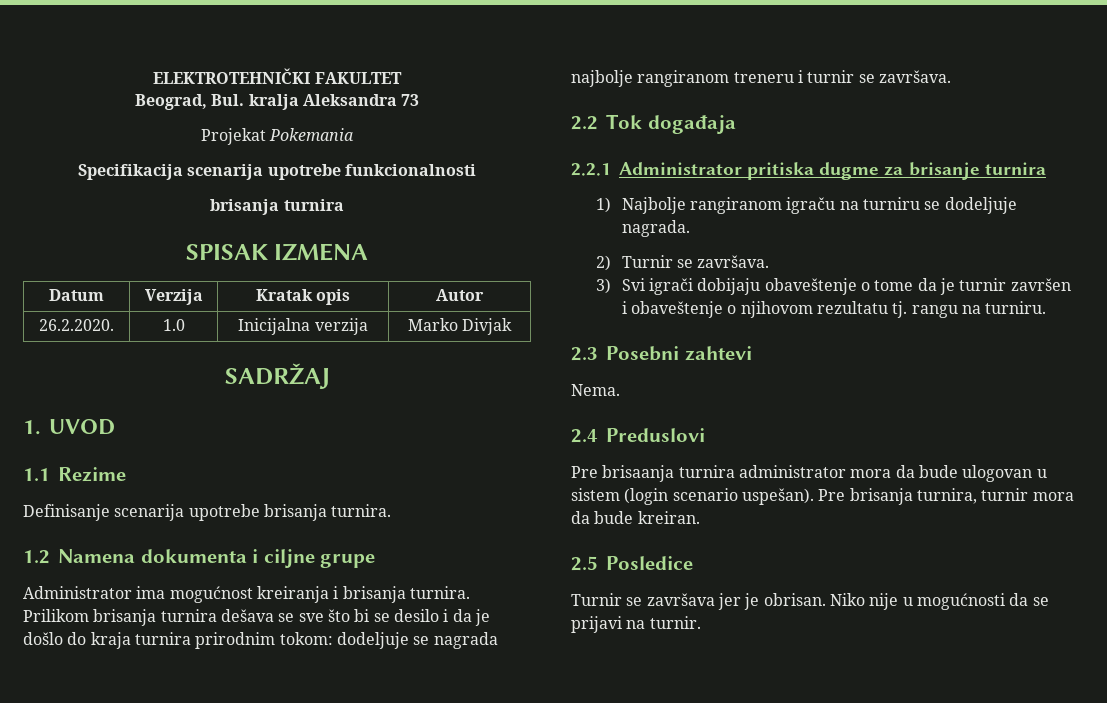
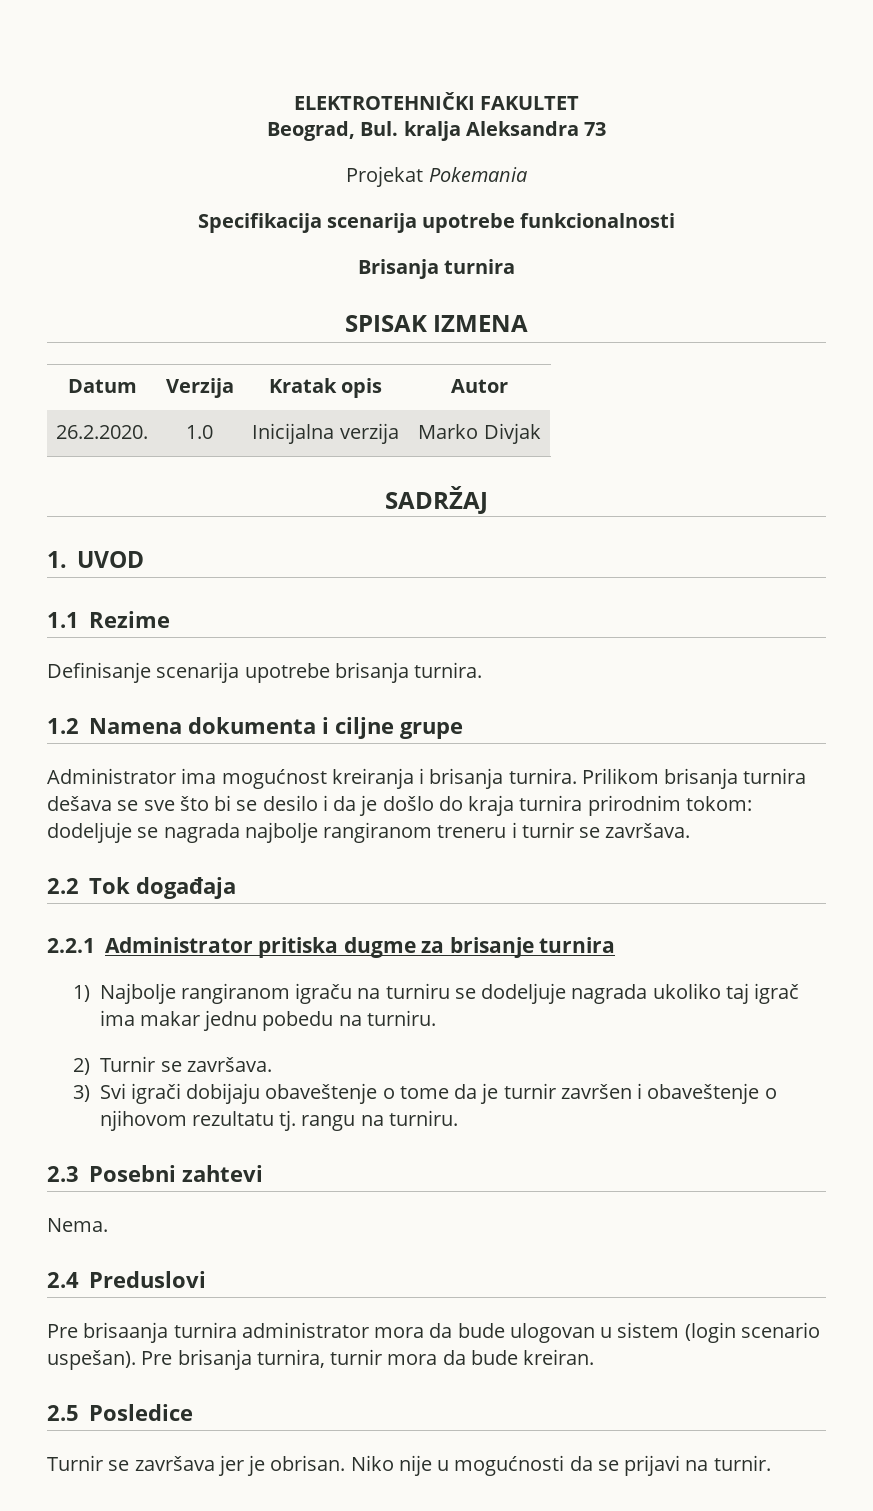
  Specifikacija scenarija upotrebe funkcionalnosti
- brisanja turnira
+ Brisanja turnira
- 1) Najbolje rangiranom igraču na turniru se dodeljuje nagrada.
+ 1) Najbolje rangiranom igraču na turniru se dodeljuje nagrada ukoliko taj igrač ima makar jednu pobedu na turniru.

